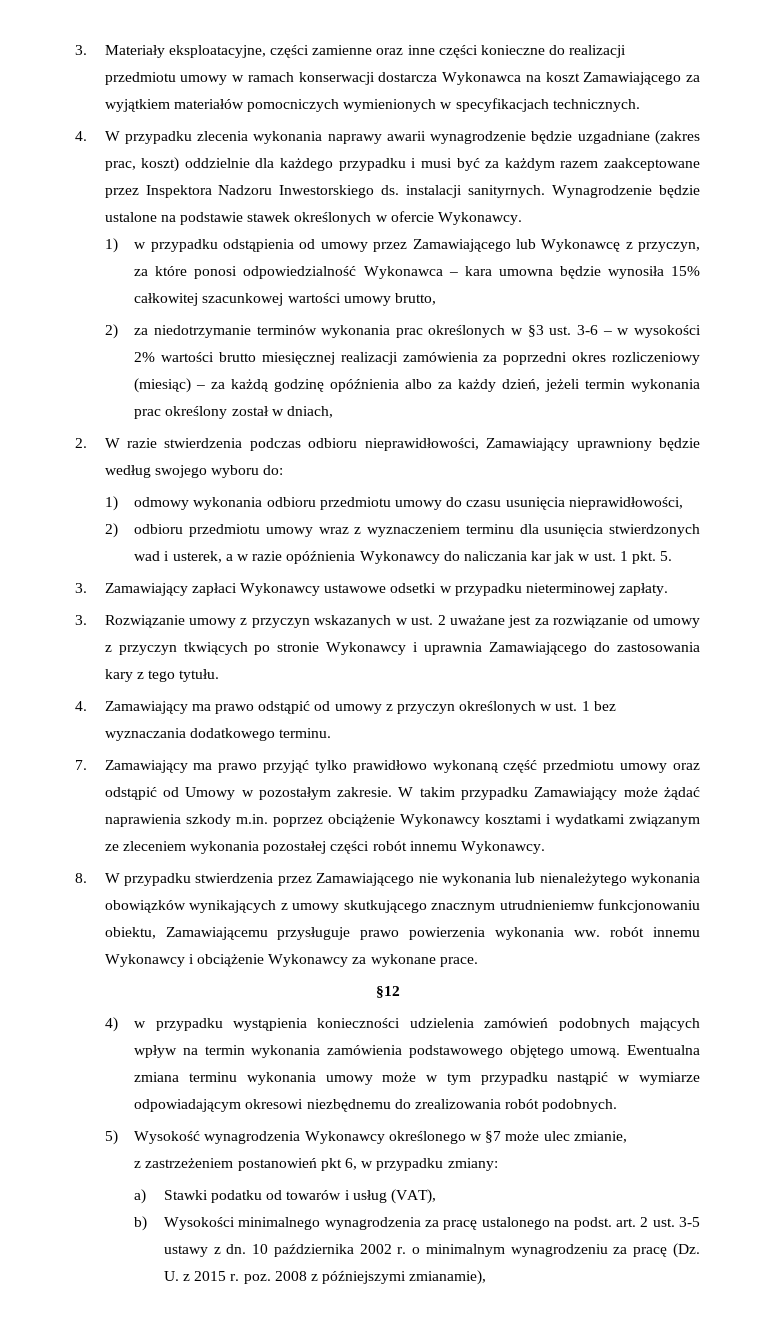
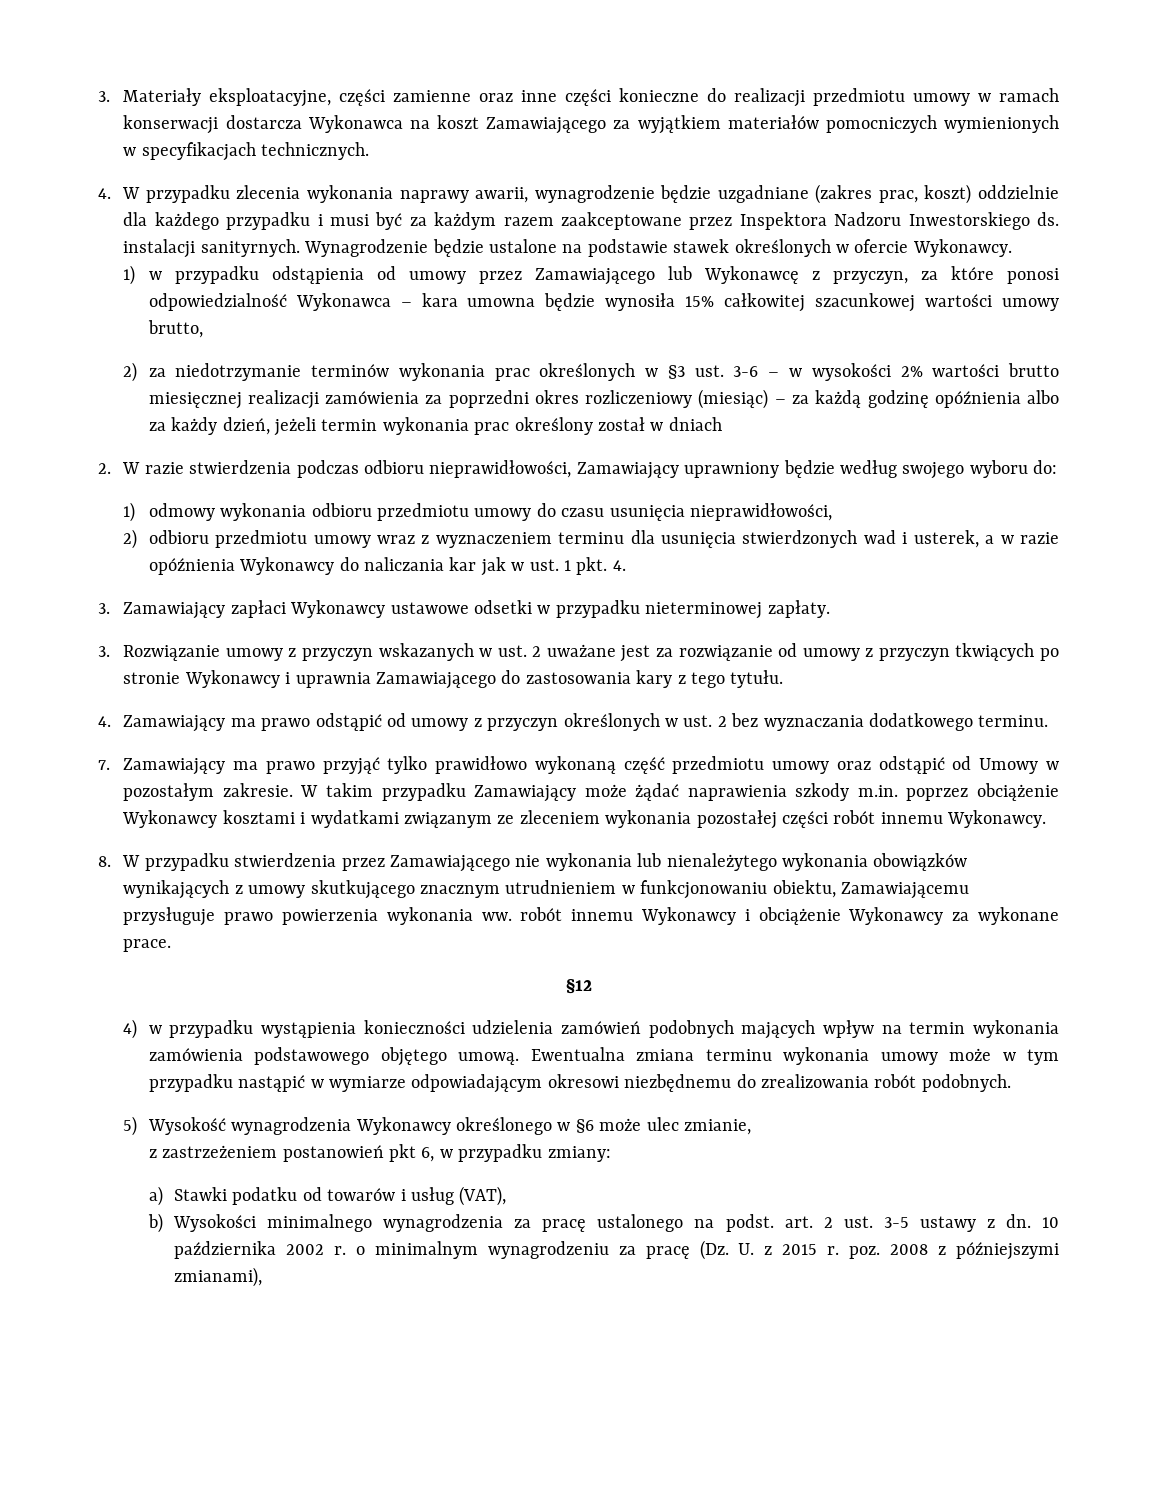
- 4. W przypadku zlecenia wykonania naprawy awarii wynagrodzenie będzie uzgadniane (zakres prac, koszt) oddzielnie dla każdego przypadku i musi być za każdym razem zaakceptowane przez Inspektora Nadzoru Inwestorskiego ds. instalacji sanityrnych.
+ 4. W przypadku zlecenia wykonania naprawy awarii, wynagrodzenie będzie uzgadniane (zakres prac, koszt) oddzielnie dla każdego przypadku i musi być za każdym razem zaakceptowane przez Inspektora Nadzoru Inwestorskiego ds. instalacji sanityrnych.
- 2) za niedotrzymanie terminów wykonania prac określonych w §3 ust. 3-6 – w wysokości 2% wartości brutto miesięcznej realizacji zamówienia za poprzedni okres rozliczeniowy (miesiąc) – za każdą godzinę opóźnienia albo za każdy dzień, jeżeli termin wykonania prac określony został w dniach,
+ 2) za niedotrzymanie terminów wykonania prac określonych w §3 ust. 3-6 – w wysokości 2% wartości brutto miesięcznej realizacji zamówienia za poprzedni okres rozliczeniowy (miesiąc) – za każdą godzinę opóźnienia albo za każdy dzień, jeżeli termin wykonania prac określony został w dniach
- 2) odbioru przedmiotu umowy wraz z wyznaczeniem terminu dla usunięcia stwierdzonych wad i usterek, a w razie opóźnienia Wykonawcy do naliczania kar jak w ust. 1 pkt. 5.
+ 2) odbioru przedmiotu umowy wraz z wyznaczeniem terminu dla usunięcia stwierdzonych wad i usterek, a w razie opóźnienia Wykonawcy do naliczania kar jak w ust. 1 pkt. 4.
- 4. Zamawiający ma prawo odstąpić od umowy z przyczyn określonych w ust. 1 bez wyznaczania dodatkowego terminu.
+ 4. Zamawiający ma prawo odstąpić od umowy z przyczyn określonych w ust. 2 bez wyznaczania dodatkowego terminu.
- 8. W przypadku stwierdzenia przez Zamawiającego nie wykonania lub nienależytego wykonania obowiązków wynikających z umowy skutkującego znacznym utrudnieniemw funkcjonowaniu obiektu, Zamawiającemu przysługuje prawo powierzenia wykonania ww. robót innemu Wykonawcy i obciążenie Wykonawcy za wykonane prace.
+ 8. W przypadku stwierdzenia przez Zamawiającego nie wykonania lub nienależytego wykonania obowiązków wynikających z umowy skutkującego znacznym utrudnieniem w funkcjonowaniu obiektu, Zamawiającemu przysługuje prawo powierzenia wykonania ww. robót innemu Wykonawcy i obciążenie Wykonawcy za wykonane prace.
- 5) Wysokość wynagrodzenia Wykonawcy określonego w §7 może ulec zmianie,
+ 5) Wysokość wynagrodzenia Wykonawcy określonego w §6 może ulec zmianie,
- 10 października 2002 r. o minimalnym wynagrodzeniu za pracę (Dz. U. z 2015 r. poz. 2008 z późniejszymi zmianamie),
+ 10 października 2002 r. o minimalnym wynagrodzeniu za pracę (Dz. U. z 2015 r. poz. 2008 z późniejszymi zmianami),

